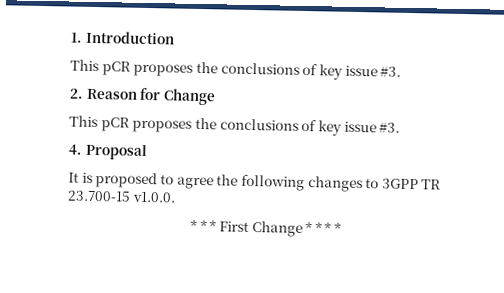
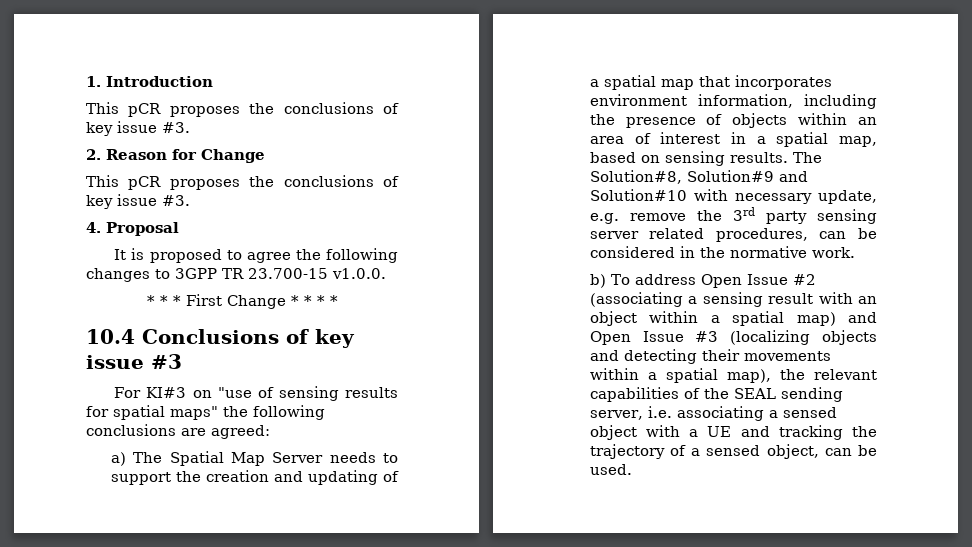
+ 10.4 Conclusions of key issue #3
+ For KI#3 on "use of sensing results for spatial maps" the following conclusions are agreed:
+ a) The Spatial Map Server needs to support the creation and updating of a spatial map that incorporates environment information, including the presence of objects within an area of interest in a spatial map, based on sensing results. The Solution#8, Solution#9 and Solution#10 with necessary update, e.g. remove the 3rd party sensing server related procedures, can be considered in the normative work.
+ b) To address Open Issue #2 (associating a sensing result with an object within a spatial map) and Open Issue #3 (localizing objects and detecting their movements within a spatial map), the relevant capabilities of the SEAL sending server, i.e. associating a sensed object with a UE and tracking the trajectory of a sensed object, can be used.

